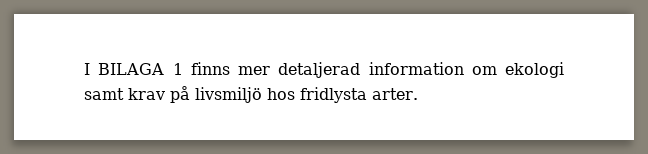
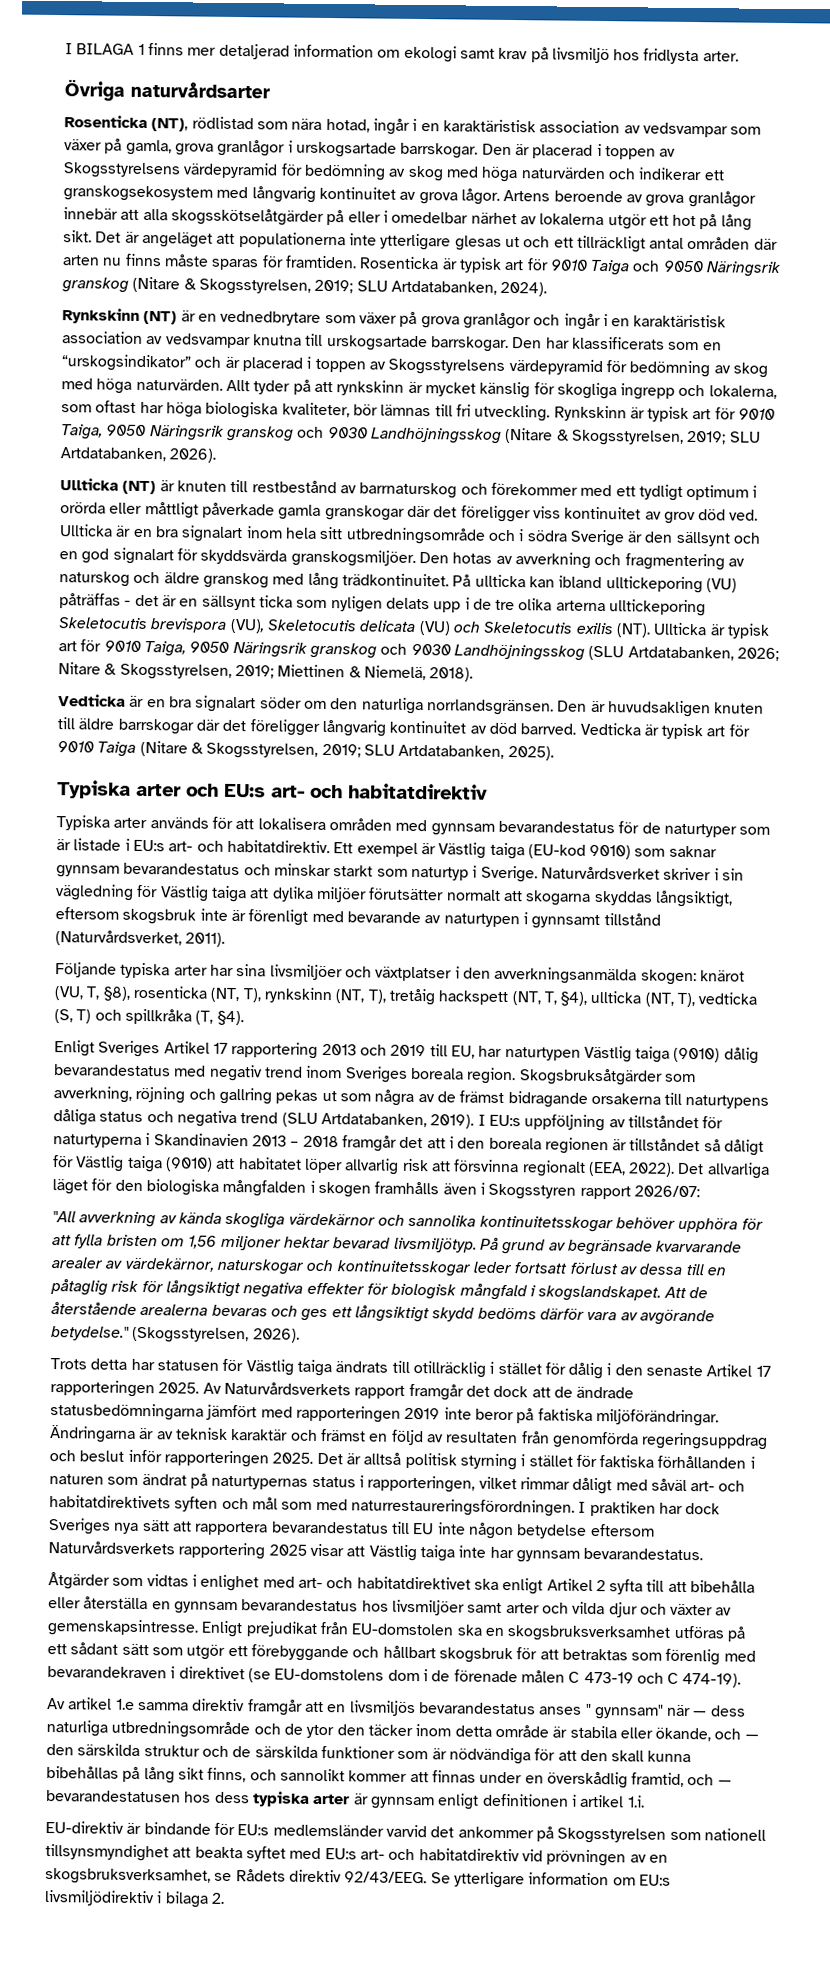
+ Övriga naturvårdsarter
+ Rosenticka (NT), rödlistad som nära hotad, ingår i en karaktäristisk association av vedsvampar som växer på gamla, grova granlågor i urskogsartade barrskogar. Den är placerad i toppen av Skogsstyrelsens värdepyramid för bedömning av skog med höga naturvärden och indikerar ett granskogsekosystem med långvarig kontinuitet av grova lågor. Artens beroende av grova granlågor innebär att alla skogsskötselåtgärder på eller i omedelbar närhet av lokalerna utgör ett hot på lång sikt. Det är angeläget att populationerna inte ytterligare glesas ut och ett tillräckligt antal områden där arten nu finns måste sparas för framtiden. Rosenticka är typisk art för 9010 Taiga och 9050 Näringsrik granskog (Nitare & Skogsstyrelsen, 2019; SLU Artdatabanken, 2024).
+ Rynkskinn (NT) är en vednedbrytare som växer på grova granlågor och ingår i en karaktäristisk association av vedsvampar knutna till urskogsartade barrskogar. Den har klassificerats som en “urskogsindikator” och är placerad i toppen av Skogsstyrelsens värdepyramid för bedömning av skog med höga naturvärden. Allt tyder på att rynkskinn är mycket känslig för skogliga ingrepp och lokalerna, som oftast har höga biologiska kvaliteter, bör lämnas till fri utveckling. Rynkskinn är typisk art för 9010 Taiga, 9050 Näringsrik granskog och 9030 Landhöjningsskog (Nitare & Skogsstyrelsen, 2019; SLU Artdatabanken, 2026).
+ Ullticka (NT) är knuten till restbestånd av barrnaturskog och förekommer med ett tydligt optimum i orörda eller måttligt påverkade gamla granskogar där det föreligger viss kontinuitet av grov död ved. Ullticka är en bra signalart inom hela sitt utbredningsområde och i södra Sverige är den sällsynt och en god signalart för skyddsvärda granskogsmiljöer. Den hotas av avverkning och fragmentering av naturskog och äldre granskog med lång trädkontinuitet. På ullticka kan ibland ulltickeporing (VU) påträffas - det är en sällsynt ticka som nyligen delats upp i de tre olika arterna ulltickeporing Skeletocutis brevispora (VU), Skeletocutis delicata (VU) och Skeletocutis exilis (NT). Ullticka är typisk art för 9010 Taiga, 9050 Näringsrik granskog och 9030 Landhöjningsskog (SLU Artdatabanken, 2026; Nitare & Skogsstyrelsen, 2019; Miettinen & Niemelä, 2018).
+ Vedticka är en bra signalart söder om den naturliga norrlandsgränsen. Den är huvudsakligen knuten till äldre barrskogar där det föreligger långvarig kontinuitet av död barrved. Vedticka är typisk art för 9010 Taiga (Nitare & Skogsstyrelsen, 2019; SLU Artdatabanken, 2025).
+ Typiska arter och EU:s art- och habitatdirektiv
+ Typiska arter används för att lokalisera områden med gynnsam bevarandestatus för de naturtyper som är listade i EU:s art- och habitatdirektiv. Ett exempel är Västlig taiga (EU-kod 9010) som saknar gynnsam bevarandestatus och minskar starkt som naturtyp i Sverige. Naturvårdsverket skriver i sin vägledning för Västlig taiga att dylika miljöer förutsätter normalt att skogarna skyddas långsiktigt, eftersom skogsbruk inte är förenligt med bevarande av naturtypen i gynnsamt tillstånd (Naturvårdsverket, 2011).
+ Följande typiska arter har sina livsmiljöer och växtplatser i den avverkningsanmälda skogen: knärot (VU, T, §8), rosenticka (NT, T), rynkskinn (NT, T), tretåig hackspett (NT, T, §4), ullticka (NT, T), vedticka (S, T) och spillkråka (T, §4).
+ Enligt Sveriges Artikel 17 rapportering 2013 och 2019 till EU, har naturtypen Västlig taiga (9010) dålig bevarandestatus med negativ trend inom Sveriges boreala region. Skogsbruksåtgärder som avverkning, röjning och gallring pekas ut som några av de främst bidragande orsakerna till naturtypens dåliga status och negativa trend (SLU Artdatabanken, 2019). I EU:s uppföljning av tillståndet för naturtyperna i Skandinavien 2013 – 2018 framgår det att i den boreala regionen är tillståndet så dåligt för Västlig taiga (9010) att habitatet löper allvarlig risk att försvinna regionalt (EEA, 2022). Det allvarliga läget för den biologiska mångfalden i skogen framhålls även i Skogsstyren rapport 2026/07:
+ "All avverkning av kända skogliga värdekärnor och sannolika kontinuitetsskogar behöver upphöra för att fylla bristen om 1,56 miljoner hektar bevarad livsmiljötyp. På grund av begränsade kvarvarande arealer av värdekärnor, naturskogar och kontinuitetsskogar leder fortsatt förlust av dessa till en påtaglig risk för långsiktigt negativa effekter för biologisk mångfald i skogslandskapet. Att de återstående arealerna bevaras och ges ett långsiktigt skydd bedöms därför vara av avgörande betydelse." (Skogsstyrelsen, 2026).
+ Trots detta har statusen för Västlig taiga ändrats till otillräcklig i stället för dålig i den senaste Artikel 17 rapporteringen 2025. Av Naturvårdsverkets rapport framgår det dock att de ändrade statusbedömningarna jämfört med rapporteringen 2019 inte beror på faktiska miljöförändringar. Ändringarna är av teknisk karaktär och främst en följd av resultaten från genomförda regeringsuppdrag och beslut inför rapporteringen 2025. Det är alltså politisk styrning i stället för faktiska förhållanden i naturen som ändrat på naturtypernas status i rapporteringen, vilket rimmar dåligt med såväl art- och habitatdirektivets syften och mål som med naturrestaureringsförordningen. I praktiken har dock Sveriges nya sätt att rapportera bevarandestatus till EU inte någon betydelse eftersom Naturvårdsverkets rapportering 2025 visar att Västlig taiga inte har gynnsam bevarandestatus.
+ Åtgärder som vidtas i enlighet med art- och habitatdirektivet ska enligt Artikel 2 syfta till att bibehålla eller återställa en gynnsam bevarandestatus hos livsmiljöer samt arter och vilda djur och växter av gemenskapsintresse. Enligt prejudikat från EU-domstolen ska en skogsbruksverksamhet utföras på ett sådant sätt som utgör ett förebyggande och hållbart skogsbruk för att betraktas som förenlig med bevarandekraven i direktivet (se EU-domstolens dom i de förenade målen C 473-19 och C 474-19).
+ Av artikel 1.e samma direktiv framgår att en livsmiljös bevarandestatus anses " gynnsam" när — dess naturliga utbredningsområde och de ytor den täcker inom detta område är stabila eller ökande, och — den särskilda struktur och de särskilda funktioner som är nödvändiga för att den skall kunna bibehållas på lång sikt finns, och sannolikt kommer att finnas under en överskådlig framtid, och — bevarandestatusen hos dess typiska arter är gynnsam enligt definitionen i artikel 1.i.
+ EU-direktiv är bindande för EU:s medlemsländer varvid det ankommer på Skogsstyrelsen som nationell tillsynsmyndighet att beakta syftet med EU:s art- och habitatdirektiv vid prövningen av en skogsbruksverksamhet, se Rådets direktiv 92/43/EEG. Se ytterligare information om EU:s livsmiljödirektiv i bilaga 2.

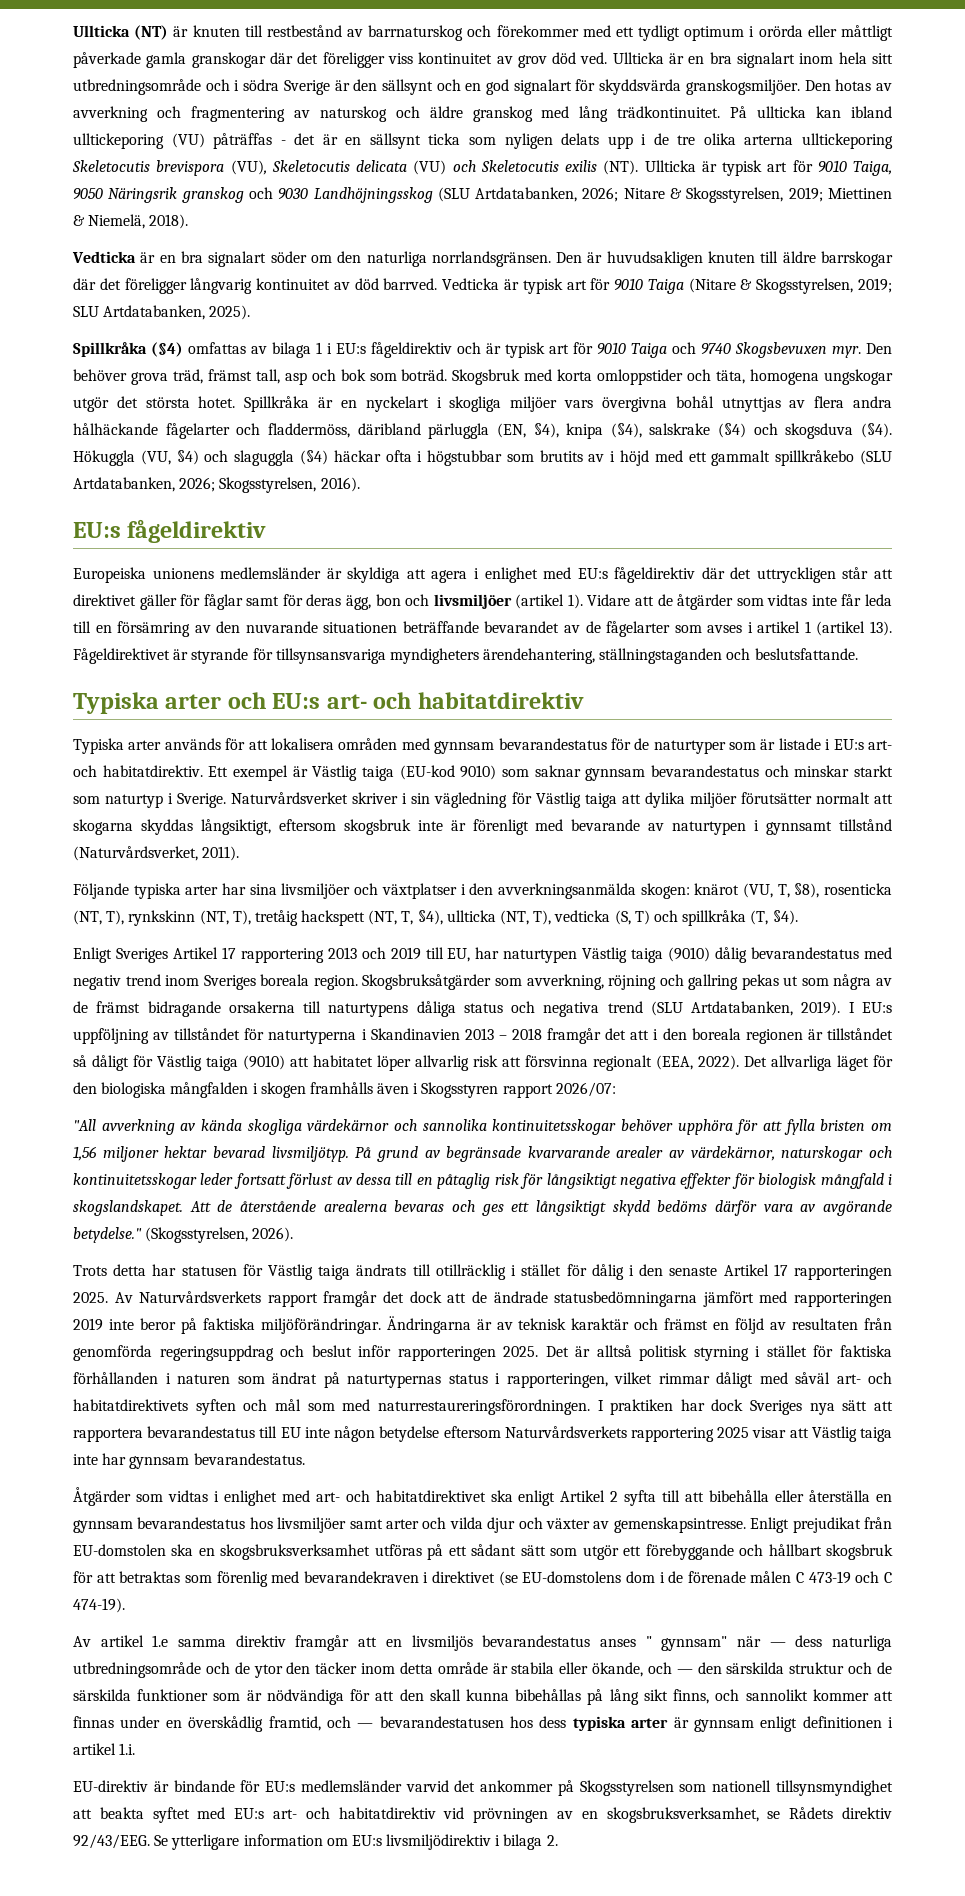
- I BILAGA 1 finns mer detaljerad information om ekologi samt krav på livsmiljö hos fridlysta arter.
- Övriga naturvårdsarter
- Rosenticka (NT), rödlistad som nära hotad, ingår i en karaktäristisk association av vedsvampar som växer på gamla, grova granlågor i urskogsartade barrskogar. Den är placerad i toppen av Skogsstyrelsens värdepyramid för bedömning av skog med höga naturvärden och indikerar ett granskogsekosystem med långvarig kontinuitet av grova lågor. Artens beroende av grova granlågor innebär att alla skogsskötselåtgärder på eller i omedelbar närhet av lokalerna utgör ett hot på lång sikt. Det är angeläget att populationerna inte ytterligare glesas ut och ett tillräckligt antal områden där arten nu finns måste sparas för framtiden. Rosenticka är typisk art för 9010 Taiga och 9050 Näringsrik granskog (Nitare & Skogsstyrelsen, 2019; SLU Artdatabanken, 2024).
- Rynkskinn (NT) är en vednedbrytare som växer på grova granlågor och ingår i en karaktäristisk association av vedsvampar knutna till urskogsartade barrskogar. Den har klassificerats som en “urskogsindikator” och är placerad i toppen av Skogsstyrelsens värdepyramid för bedömning av skog med höga naturvärden. Allt tyder på att rynkskinn är mycket känslig för skogliga ingrepp och lokalerna, som oftast har höga biologiska kvaliteter, bör lämnas till fri utveckling. Rynkskinn är typisk art för 9010 Taiga, 9050 Näringsrik granskog och 9030 Landhöjningsskog (Nitare & Skogsstyrelsen, 2019; SLU Artdatabanken, 2026).
+ Spillkråka (§4) omfattas av bilaga 1 i EU:s fågeldirektiv och är typisk art för 9010 Taiga och 9740 Skogsbevuxen myr. Den behöver grova träd, främst tall, asp och bok som boträd. Skogsbruk med korta omloppstider och täta, homogena ungskogar utgör det största hotet. Spillkråka är en nyckelart i skogliga miljöer vars övergivna bohål utnyttjas av flera andra hålhäckande fågelarter och fladdermöss, däribland pärluggla (EN, §4), knipa (§4), salskrake (§4) och skogsduva (§4). Hökuggla (VU, §4) och slaguggla (§4) häckar ofta i högstubbar som brutits av i höjd med ett gammalt spillkråkebo (SLU Artdatabanken, 2026; Skogsstyrelsen, 2016).
+ EU:s fågeldirektiv
+ Europeiska unionens medlemsländer är skyldiga att agera i enlighet med EU:s fågeldirektiv där det uttryckligen står att direktivet gäller för fåglar samt för deras ägg, bon och livsmiljöer (artikel 1). Vidare att de åtgärder som vidtas inte får leda till en försämring av den nuvarande situationen beträffande bevarandet av de fågelarter som avses i artikel 1 (artikel 13). Fågeldirektivet är styrande för tillsynsansvariga myndigheters ärendehantering, ställningstaganden och beslutsfattande.

